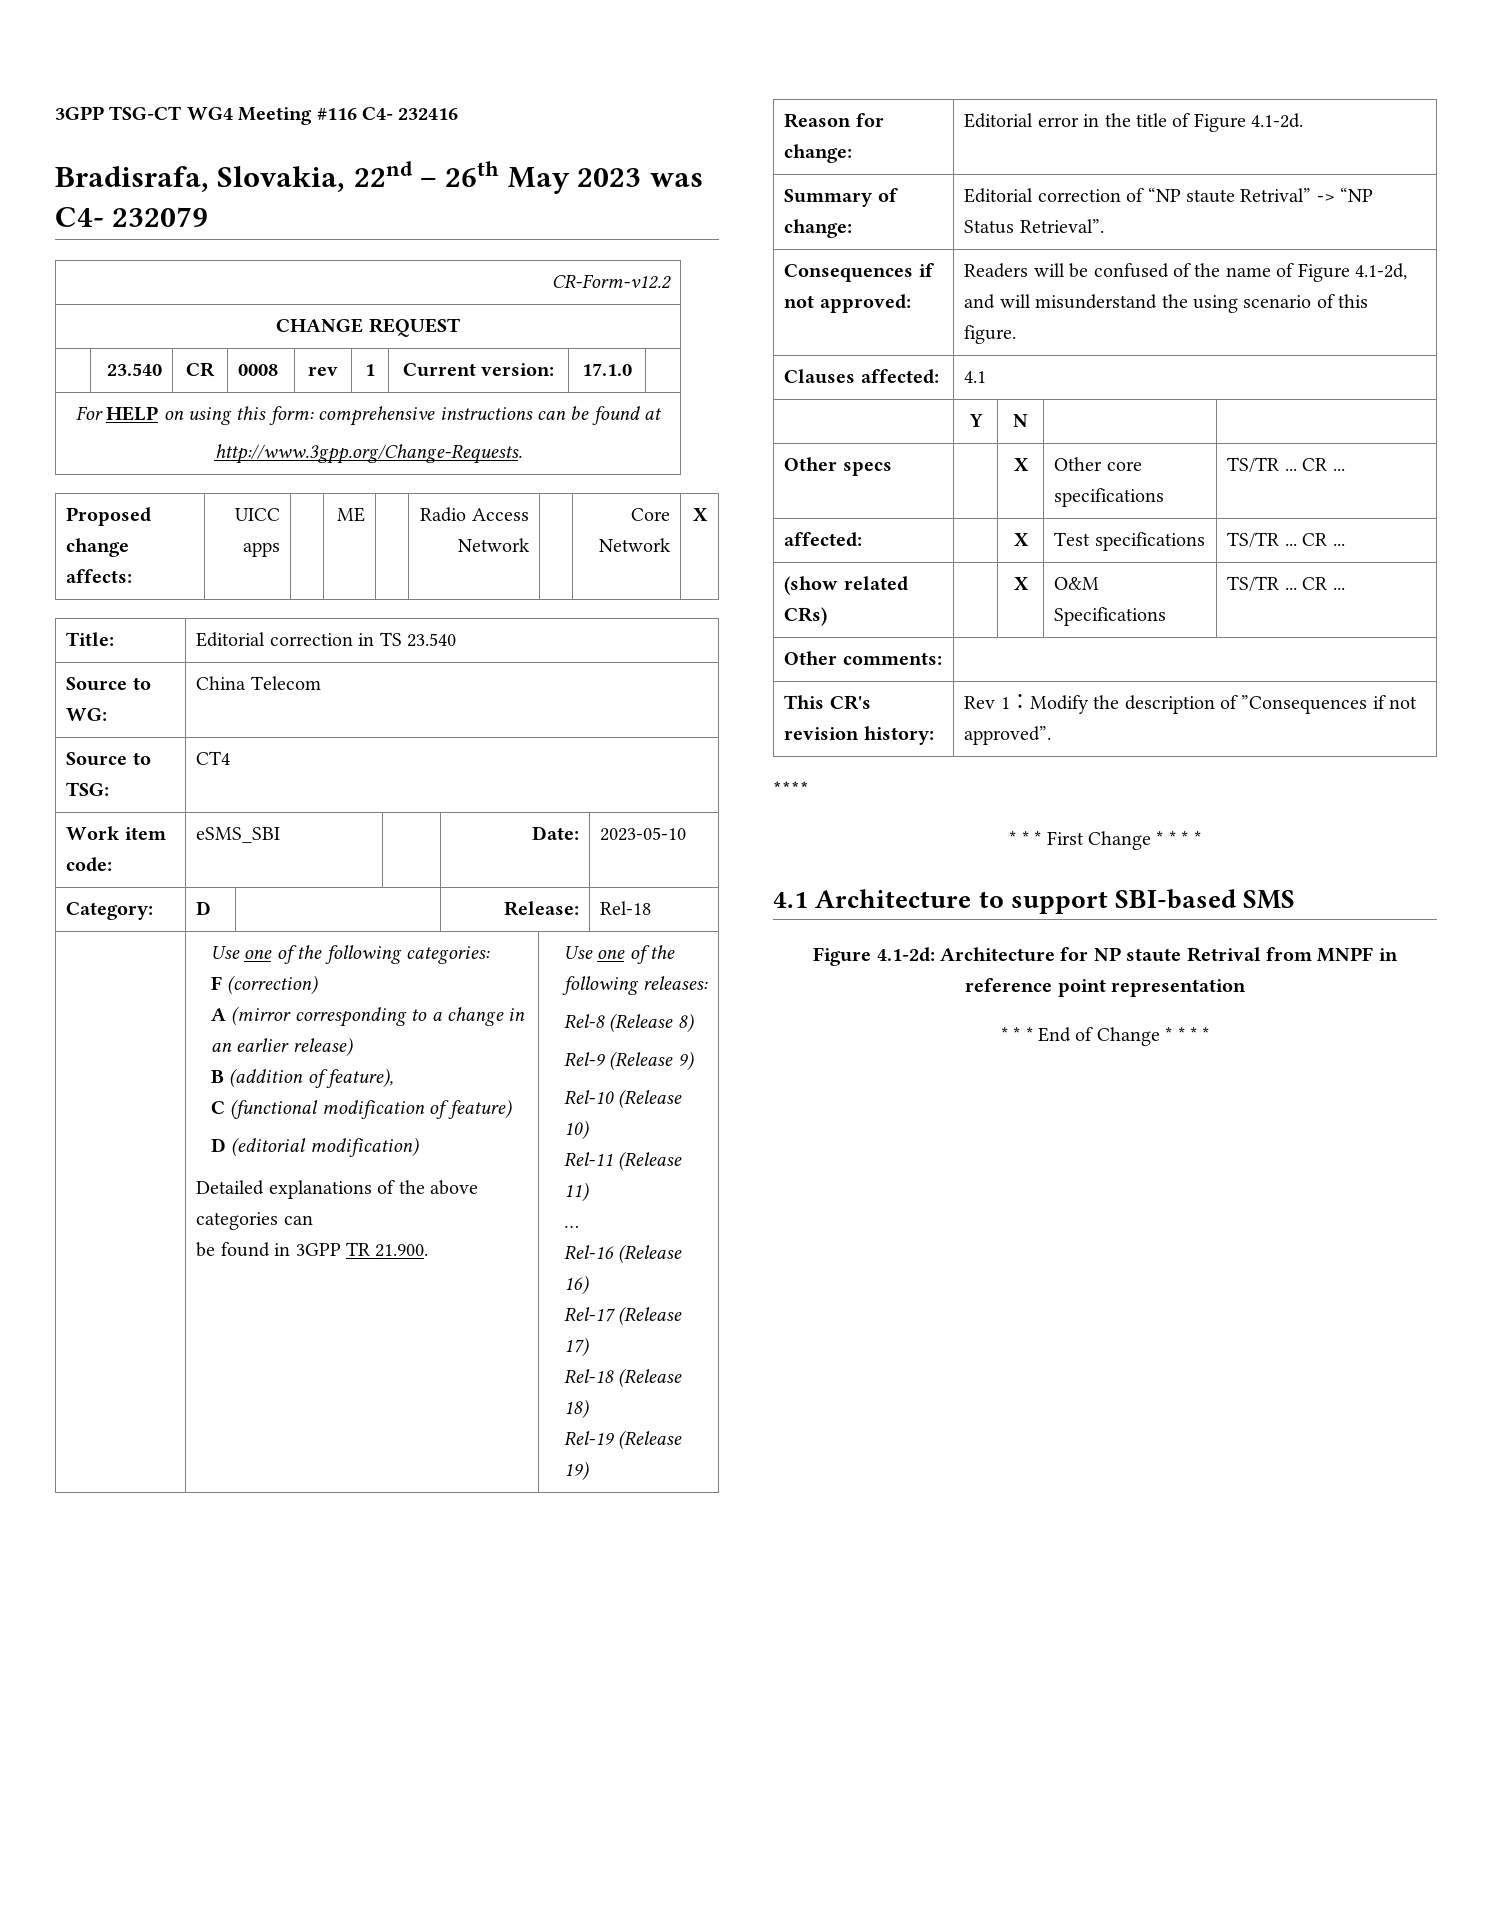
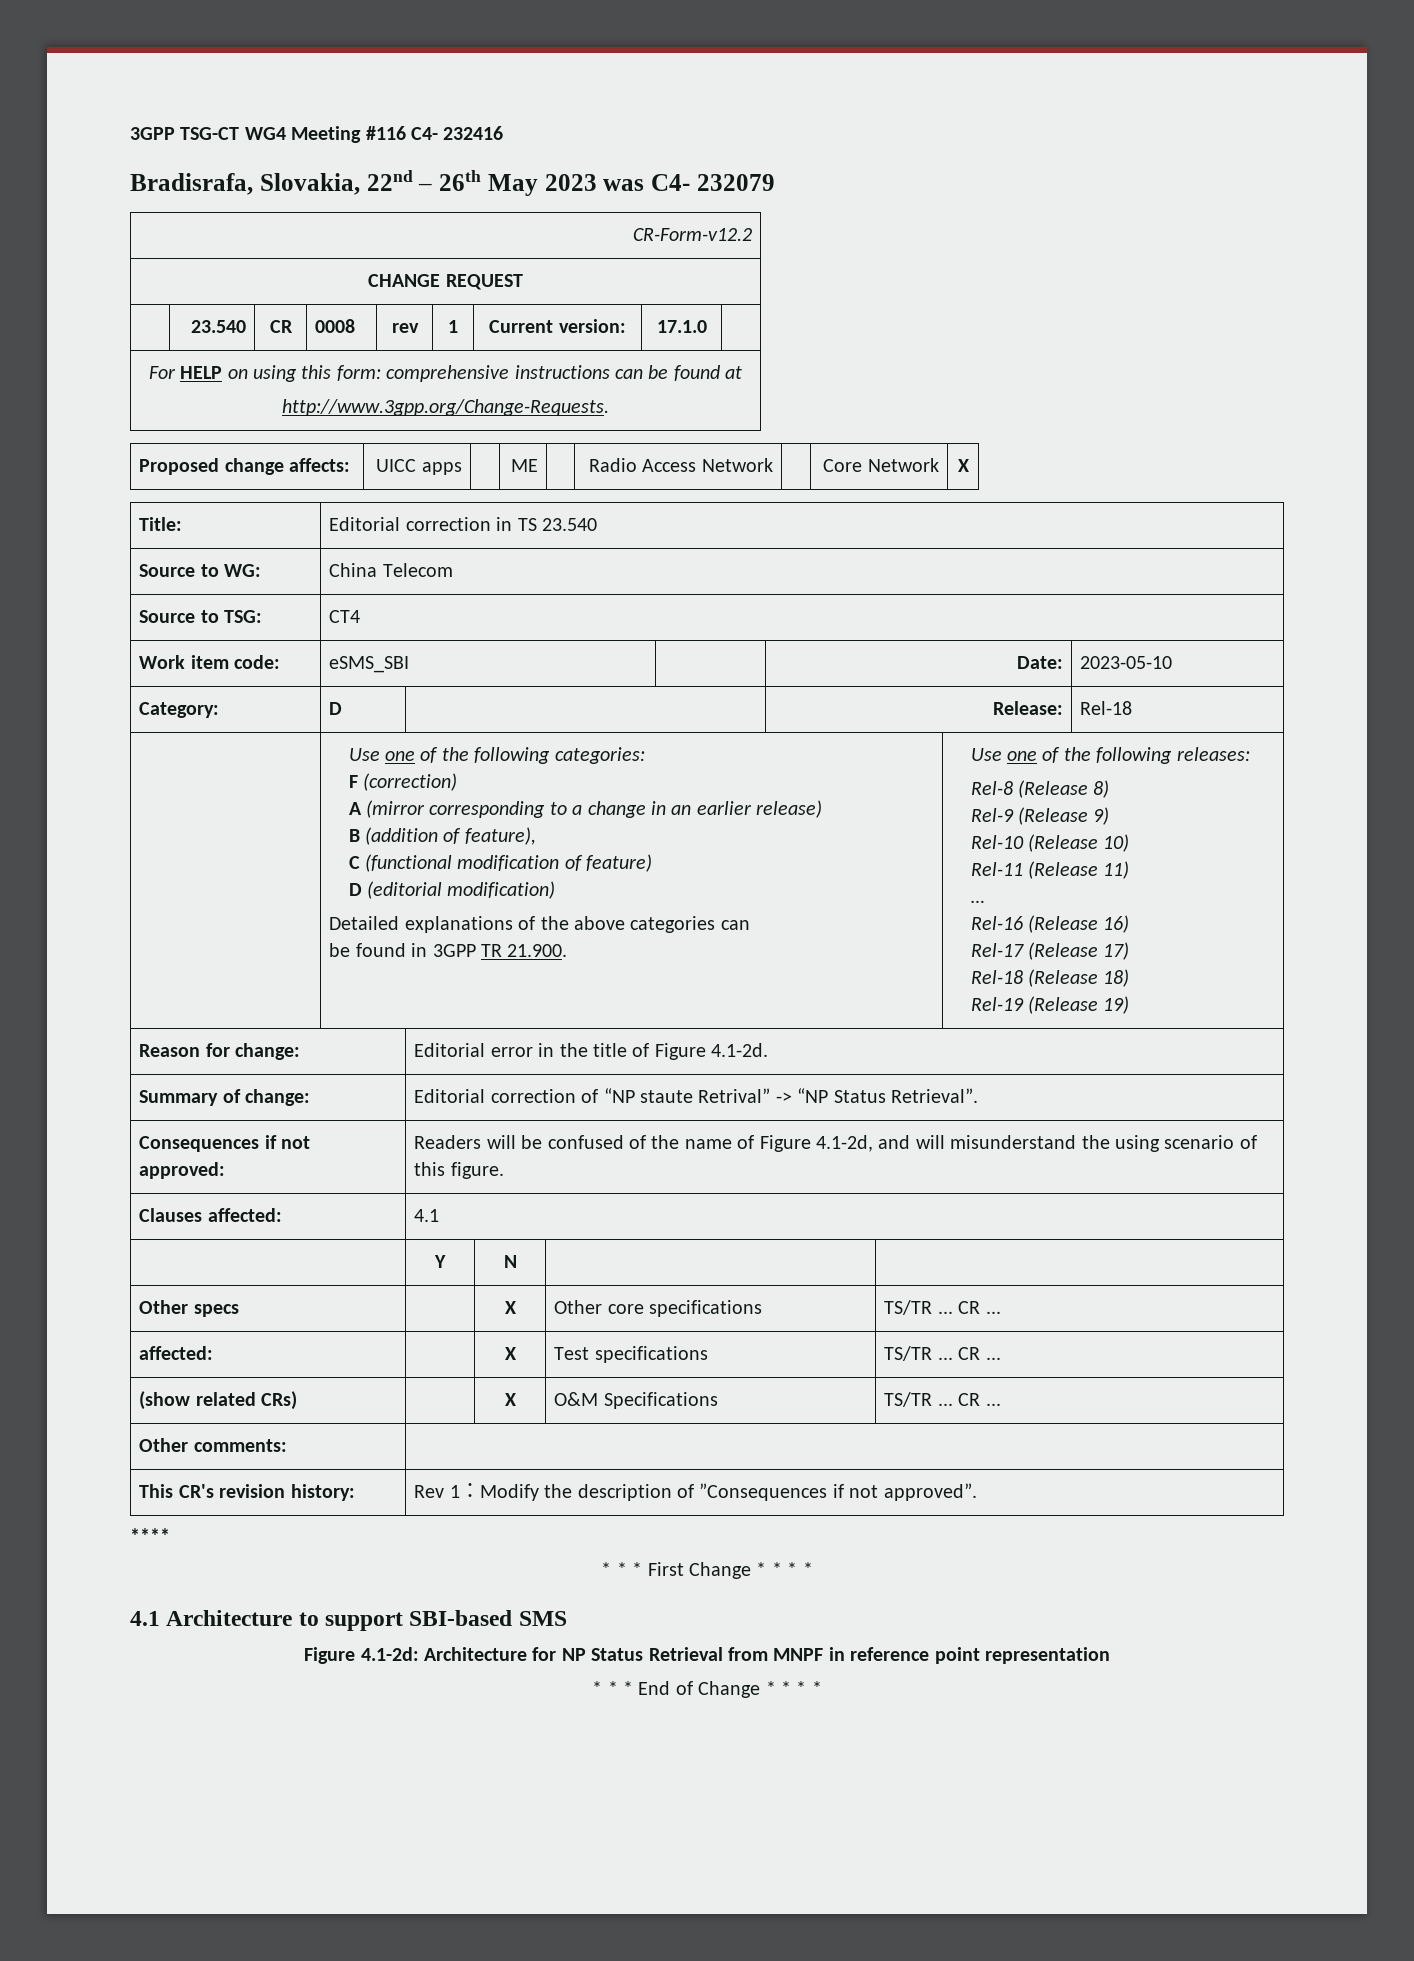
- Figure 4.1-2d: Architecture for NP staute Retrival from MNPF in reference point representation
+ Figure 4.1-2d: Architecture for NP Status Retrieval from MNPF in reference point representation

